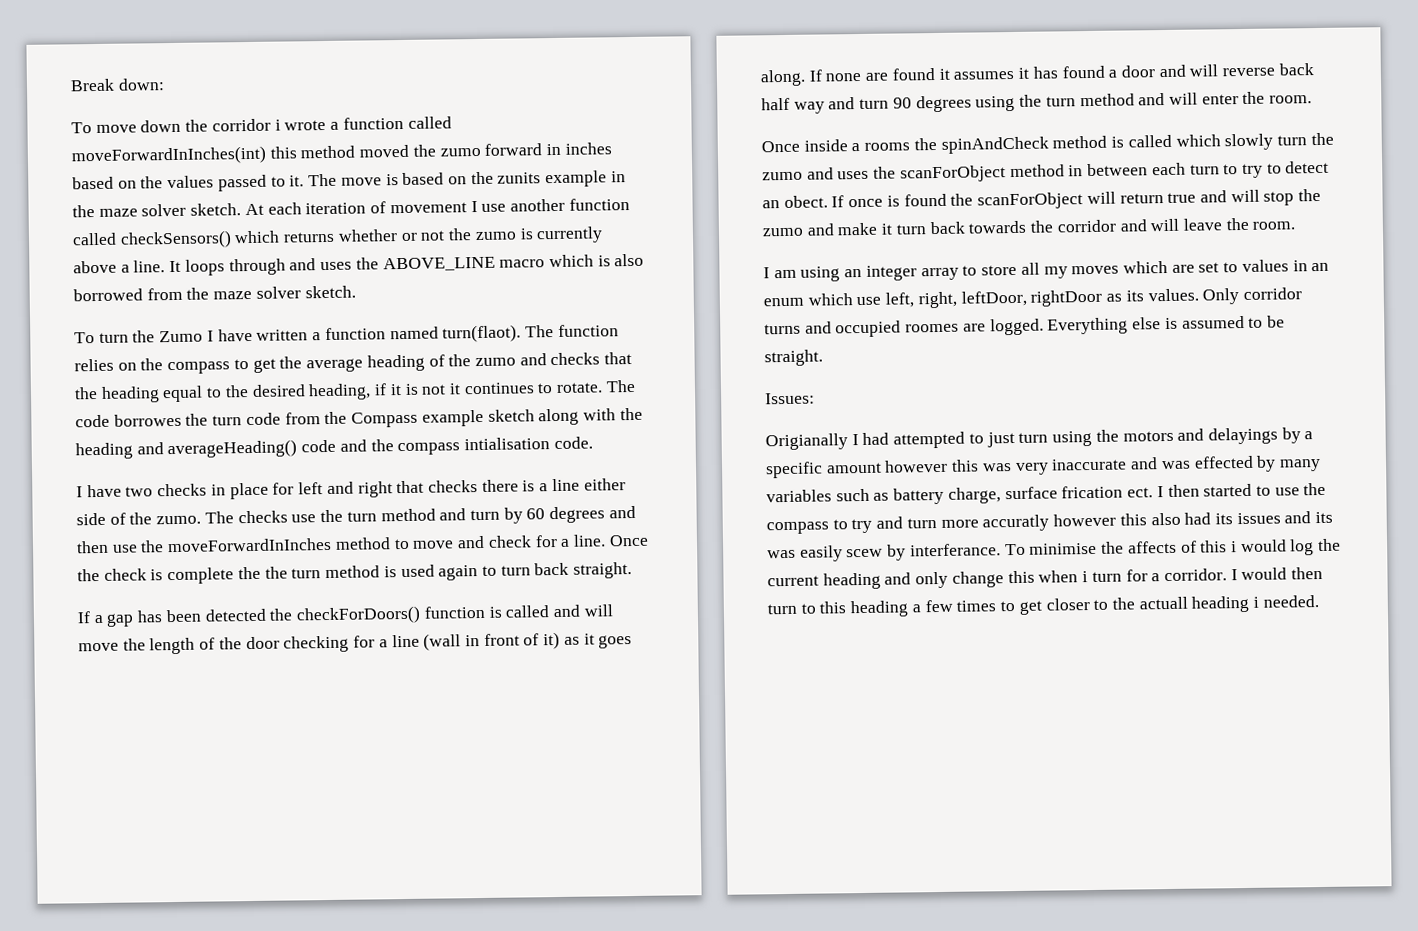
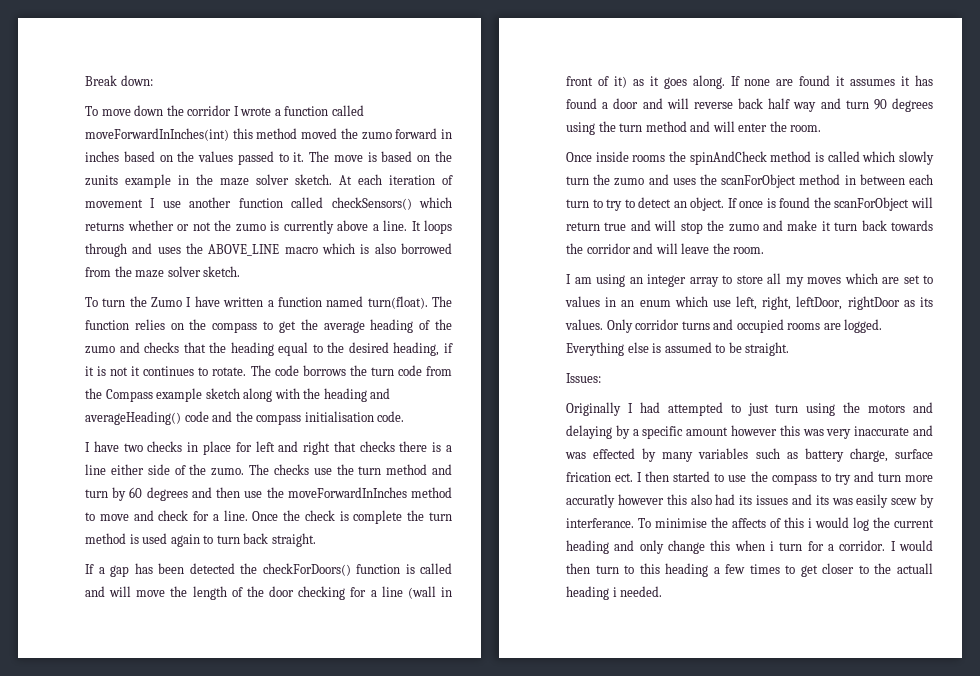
- To move down the corridor i wrote a function called moveForwardInInches(int) this method moved the zumo forward in inches based on the values passed to it.
+ To move down the corridor I wrote a function called moveForwardInInches(int) this method moved the zumo forward in inches based on the values passed to it.
- To turn the Zumo I have written a function named turn(flaot).
+ To turn the Zumo I have written a function named turn(float).
- The code borrowes the turn code from the Compass example sketch along with the heading and averageHeading() code and the compass intialisation code.
+ The code borrows the turn code from the Compass example sketch along with the heading and averageHeading() code and the compass initialisation code.
- Once the check is complete the the turn method is used again to turn back straight.
+ Once the check is complete the turn method is used again to turn back straight.
- Once inside a rooms the spinAndCheck method is called which slowly turn the zumo and uses the scanForObject method in between each turn to try to detect an obect.
+ Once inside rooms the spinAndCheck method is called which slowly turn the zumo and uses the scanForObject method in between each turn to try to detect an object.
- Only corridor turns and occupied roomes are logged.
+ Only corridor turns and occupied rooms are logged.
- Origianally I had attempted to just turn using the motors and delayings by a specific amount however this was very inaccurate and was effected by many variables such as battery charge, surface frication ect.
+ Originally I had attempted to just turn using the motors and delaying by a specific amount however this was very inaccurate and was effected by many variables such as battery charge, surface frication ect.

